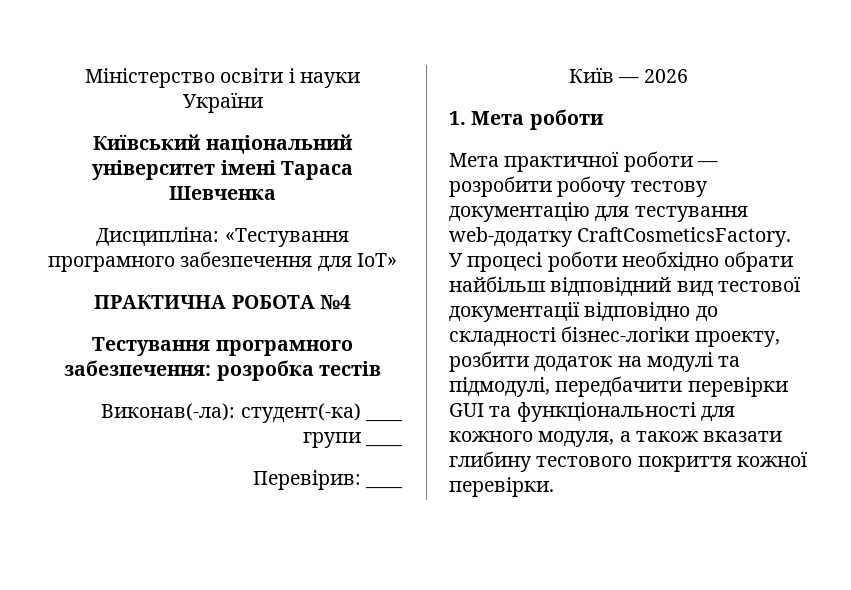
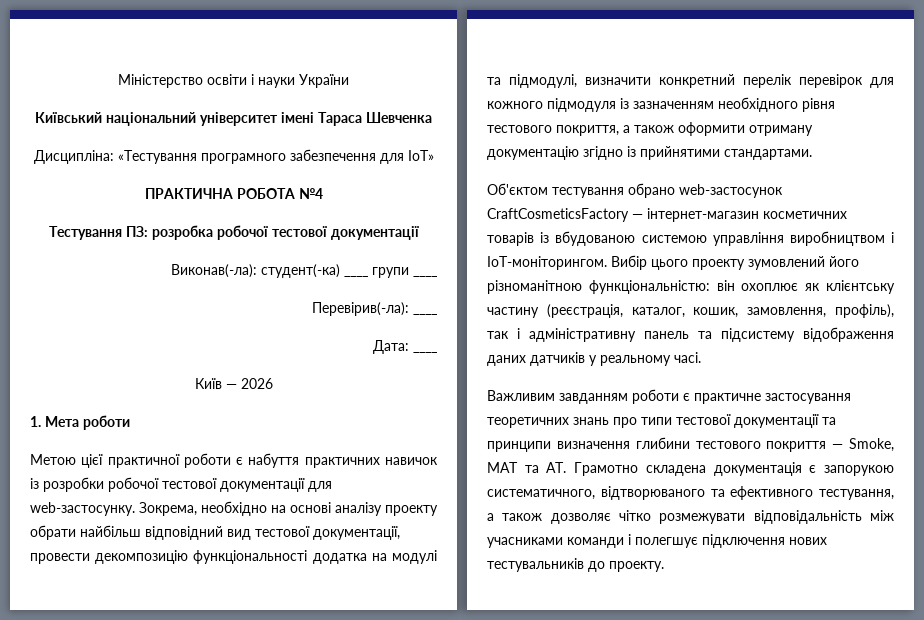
- Тестування програмного забезпечення: розробка тестів
+ Тестування ПЗ: розробка робочої тестової документації
- Перевірив: ____
+ Перевірив(-ла): ____
+ Дата: ____
- Мета практичної роботи — розробити робочу тестову документацію для тестування web-додатку CraftCosmeticsFactory. У процесі роботи необхідно обрати найбільш відповідний вид тестової документації відповідно до складності бізнес-логіки проекту, розбити додаток на модулі та підмодулі, передбачити перевірки GUI та функціональності для кожного модуля, а також вказати глибину тестового покриття кожної перевірки.
+ Метою цієї практичної роботи є набуття практичних навичок із розробки робочої тестової документації для web-застосунку. Зокрема, необхідно на основі аналізу проекту обрати найбільш відповідний вид тестової документації, провести декомпозицію функціональності додатка на модулі та підмодулі, визначити конкретний перелік перевірок для кожного підмодуля із зазначенням необхідного рівня тестового покриття, а також оформити отриману документацію згідно із прийнятими стандартами.
+ Об'єктом тестування обрано web-застосунок CraftCosmeticsFactory — інтернет-магазин косметичних товарів із вбудованою системою управління виробництвом і IoT-моніторингом. Вибір цього проекту зумовлений його різноманітною функціональністю: він охоплює як клієнтську частину (реєстрація, каталог, кошик, замовлення, профіль), так і адміністративну панель та підсистему відображення даних датчиків у реальному часі.
+ Важливим завданням роботи є практичне застосування теоретичних знань про типи тестової документації та принципи визначення глибини тестового покриття — Smoke, MAT та AT. Грамотно складена документація є запорукою систематичного, відтворюваного та ефективного тестування, а також дозволяє чітко розмежувати відповідальність між учасниками команди і полегшує підключення нових тестувальників до проекту.

